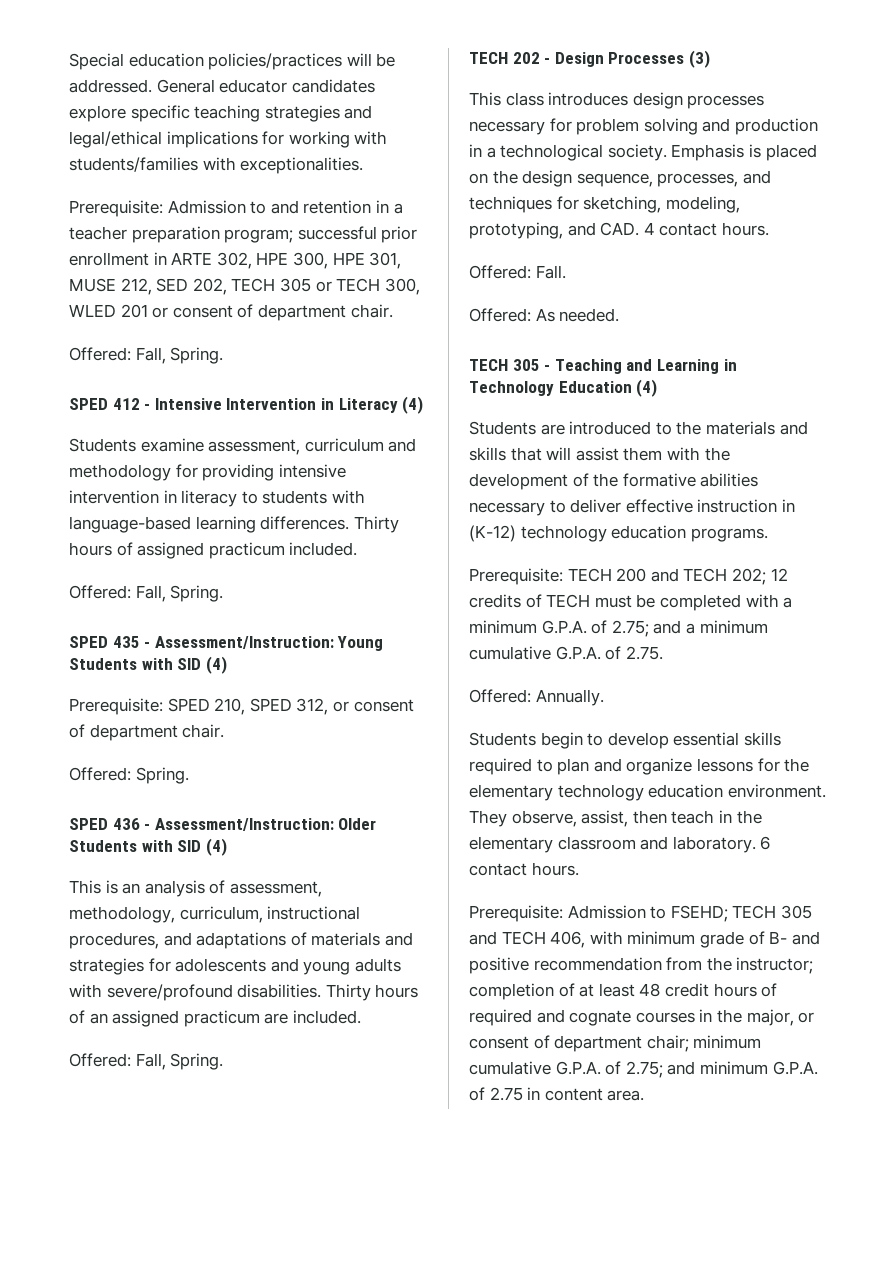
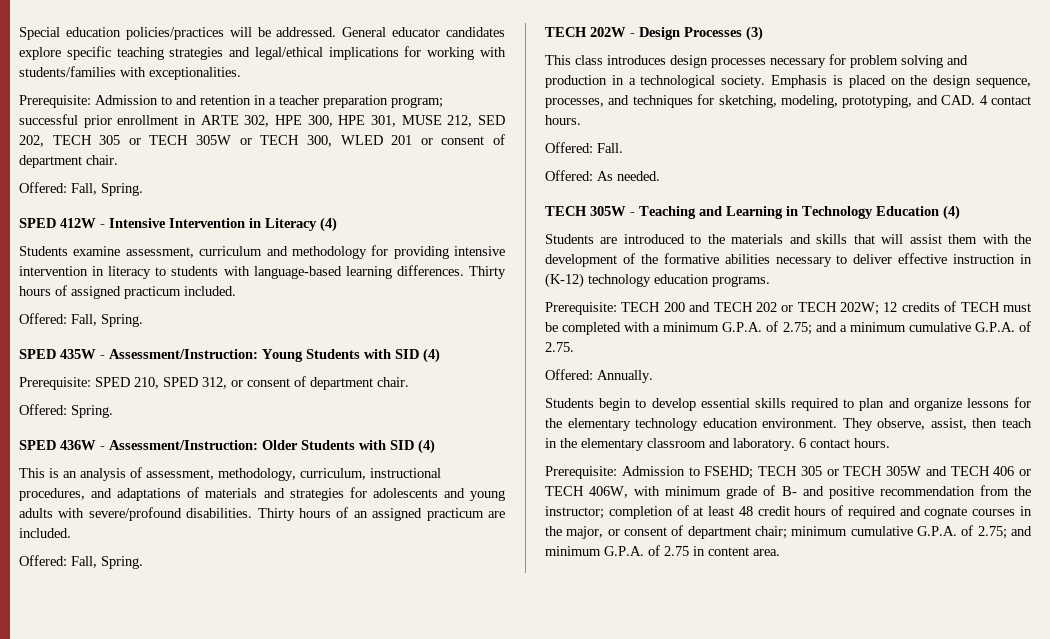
- Prerequisite: Admission to and retention in a teacher preparation program; successful prior enrollment in ARTE 302, HPE 300, HPE 301, MUSE 212, SED 202, TECH 305 or TECH 300, WLED 201 or consent of department chair.
+ Prerequisite: Admission to and retention in a teacher preparation program; successful prior enrollment in ARTE 302, HPE 300, HPE 301, MUSE 212, SED 202, TECH 305 or TECH 305W or TECH 300, WLED 201 or consent of department chair.
- SPED 412 - Intensive Intervention in Literacy (4)
+ SPED 412W - Intensive Intervention in Literacy (4)
- SPED 435 - Assessment/Instruction: Young Students with SID (4)
+ SPED 435W - Assessment/Instruction: Young Students with SID (4)
- SPED 436 - Assessment/Instruction: Older Students with SID (4)
+ SPED 436W - Assessment/Instruction: Older Students with SID (4)
- TECH 202 - Design Processes (3)
+ TECH 202W - Design Processes (3)
- TECH 305 - Teaching and Learning in Technology Education (4)
+ TECH 305W - Teaching and Learning in Technology Education (4)
- Prerequisite: TECH 200 and TECH 202; 12 credits of TECH must be completed with a minimum G.P.A. of 2.75; and a minimum cumulative G.P.A. of 2.75.
+ Prerequisite: TECH 200 and TECH 202 or TECH 202W; 12 credits of TECH must be completed with a minimum G.P.A. of 2.75; and a minimum cumulative G.P.A. of 2.75.
- Prerequisite: Admission to FSEHD; TECH 305 and TECH 406, with minimum grade of B- and positive recommendation from the instructor; completion of at least 48 credit hours of required and cognate courses in the major, or consent of department chair; minimum cumulative G.P.A. of 2.75; and minimum G.P.A. of 2.75 in content area.
+ Prerequisite: Admission to FSEHD; TECH 305 or TECH 305W and TECH 406 or TECH 406W, with minimum grade of B- and positive recommendation from the instructor; completion of at least 48 credit hours of required and cognate courses in the major, or consent of department chair; minimum cumulative G.P.A. of 2.75; and minimum G.P.A. of 2.75 in content area.

